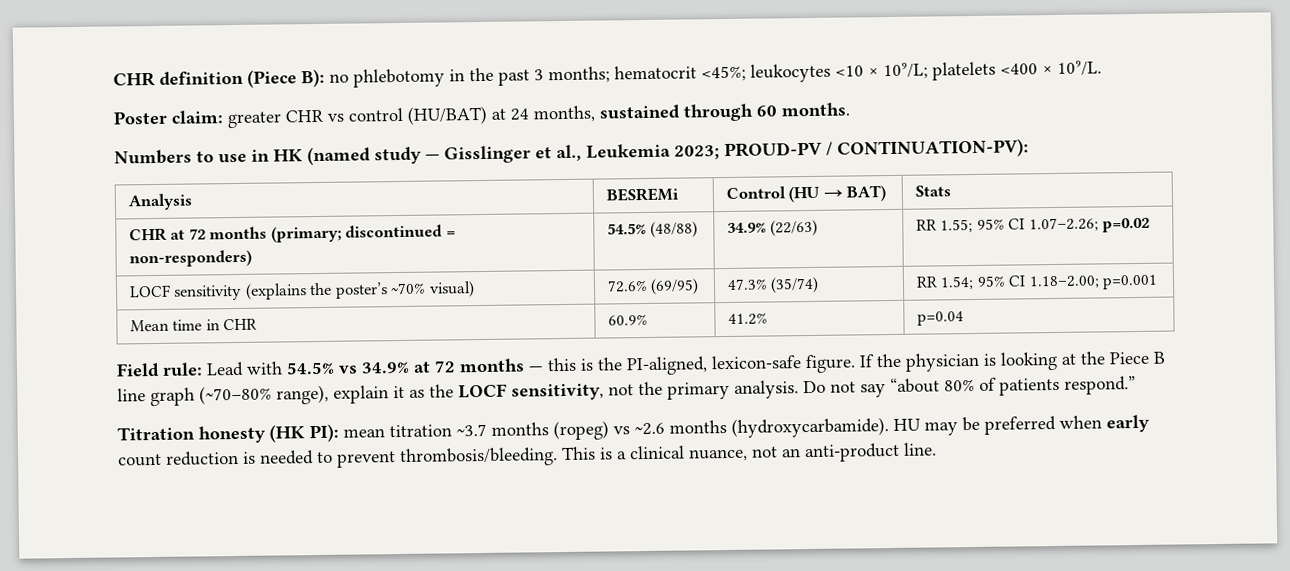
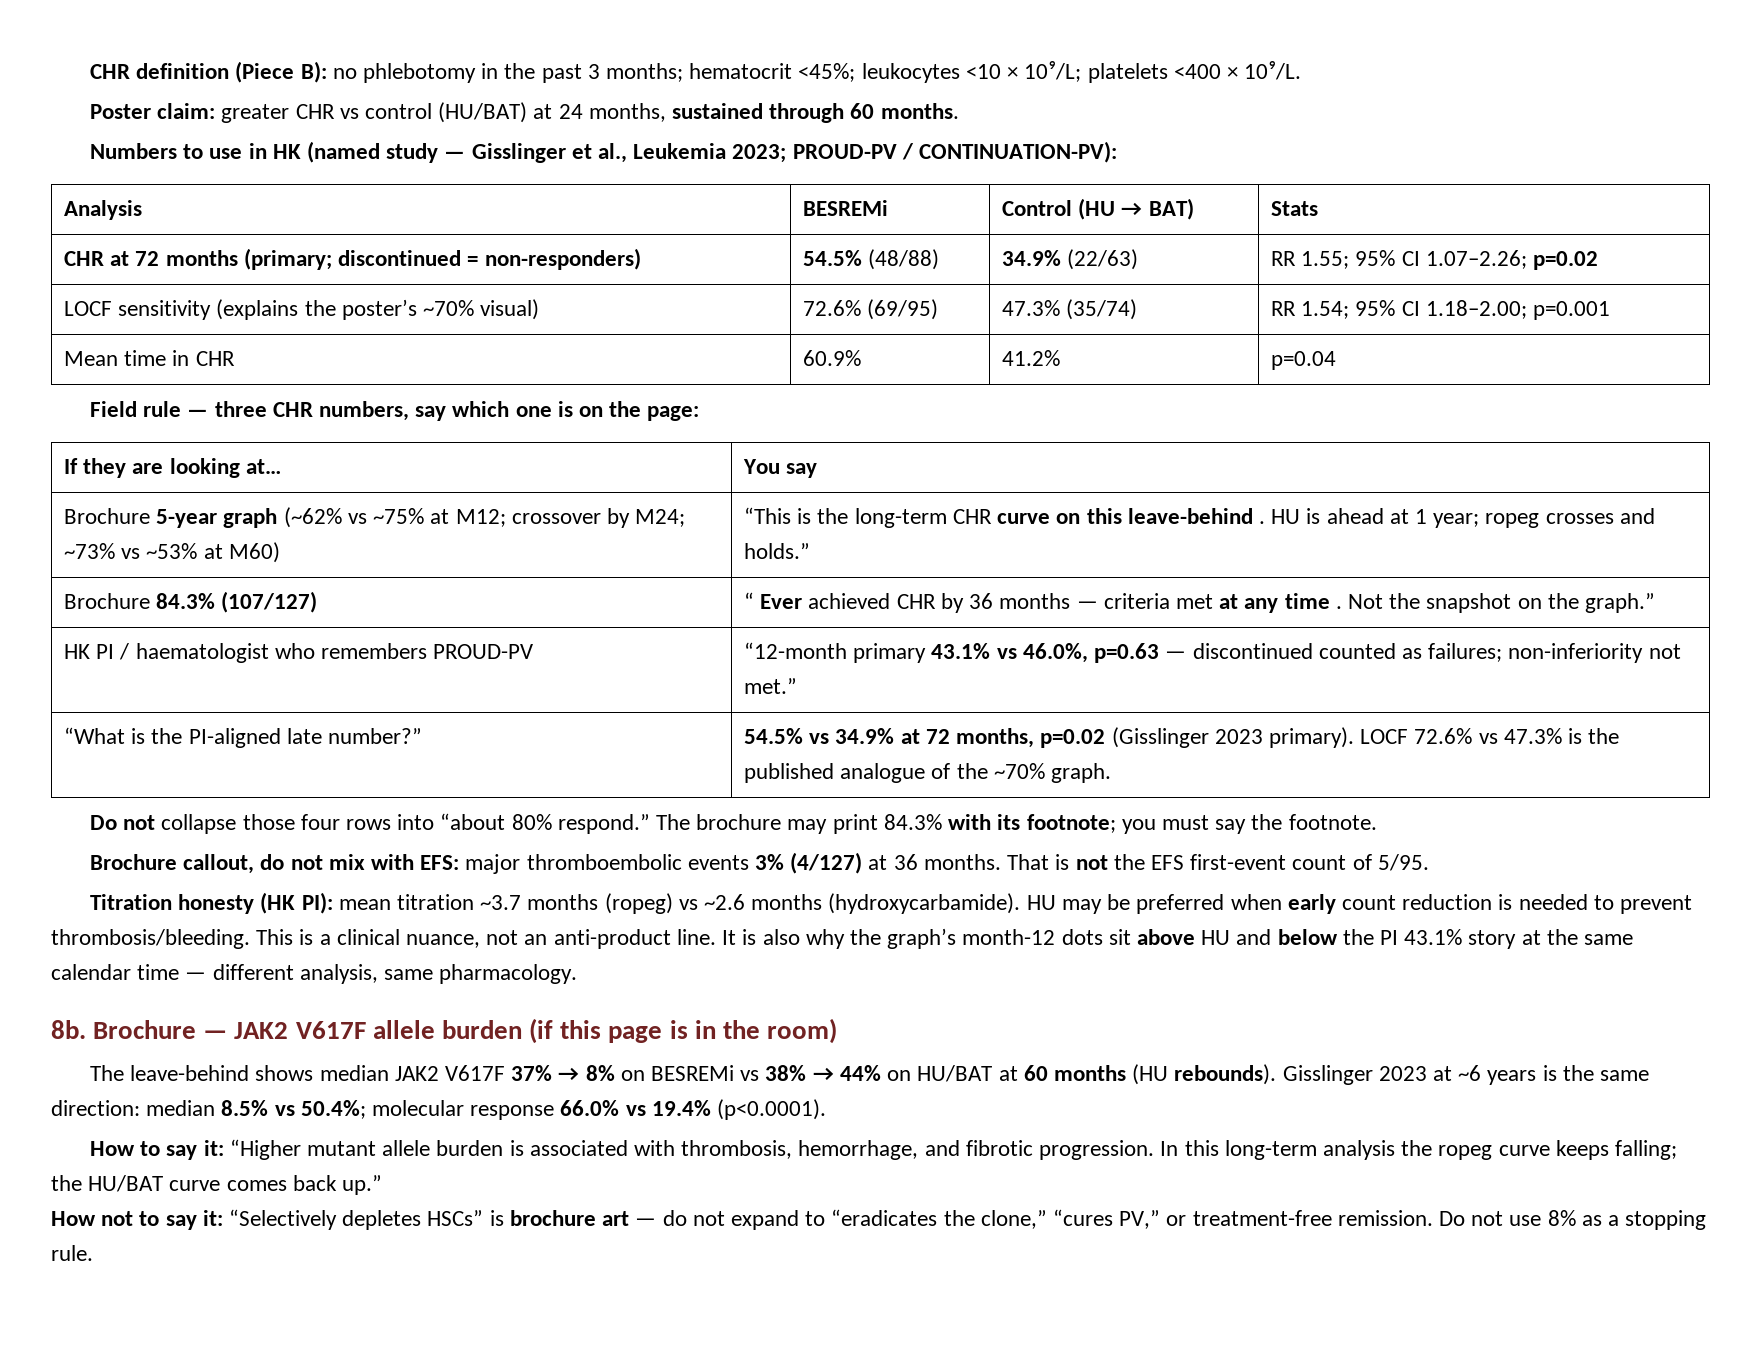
- Field rule: Lead with 54.5% vs 34.9% at 72 months — this is the PI-aligned, lexicon-safe figure. If the physician is looking at the Piece B line graph (~70–80% range), explain it as the LOCF sensitivity, not the primary analysis. Do not say “about 80% of patients respond.”
+ Field rule — three CHR numbers, say which one is on the page:
+ If they are looking at… | You say
+ Brochure 5-year graph (~62% vs ~75% at M12; crossover by M24; ~73% vs ~53% at M60) | “This is the long-term CHR curve on this leave-behind . HU is ahead at 1 year; ropeg crosses and holds.”
+ Brochure 84.3% (107/127) | “ Ever achieved CHR by 36 months — criteria met at any time . Not the snapshot on the graph.”
+ HK PI / haematologist who remembers PROUD-PV | “12-month primary 43.1% vs 46.0%, p=0.63 — discontinued counted as failures; non-inferiority not met.”
+ “What is the PI-aligned late number?” | 54.5% vs 34.9% at 72 months, p=0.02 (Gisslinger 2023 primary). LOCF 72.6% vs 47.3% is the published analogue of the ~70% graph.
+ Do not collapse those four rows into “about 80% respond.” The brochure may print 84.3% with its footnote; you must say the footnote.
+ Brochure callout, do not mix with EFS: major thromboembolic events 3% (4/127) at 36 months. That is not the EFS first-event count of 5/95.
+ It is also why the graph’s month-12 dots sit above HU and below the PI 43.1% story at the same calendar time — different analysis, same pharmacology.
+ 8b. Brochure — JAK2 V617F allele burden (if this page is in the room)
+ The leave-behind shows median JAK2 V617F 37% → 8% on BESREMi vs 38% → 44% on HU/BAT at 60 months (HU rebounds). Gisslinger 2023 at ~6 years is the same direction: median 8.5% vs 50.4%; molecular response 66.0% vs 19.4% (p<0.0001).
+ How to say it: “Higher mutant allele burden is associated with thrombosis, hemorrhage, and fibrotic progression. In this long-term analysis the ropeg curve keeps falling; the HU/BAT curve comes back up.”
+ How not to say it: “Selectively depletes HSCs” is brochure art — do not expand to “eradicates the clone,” “cures PV,” or treatment-free remission. Do not use 8% as a stopping rule.

